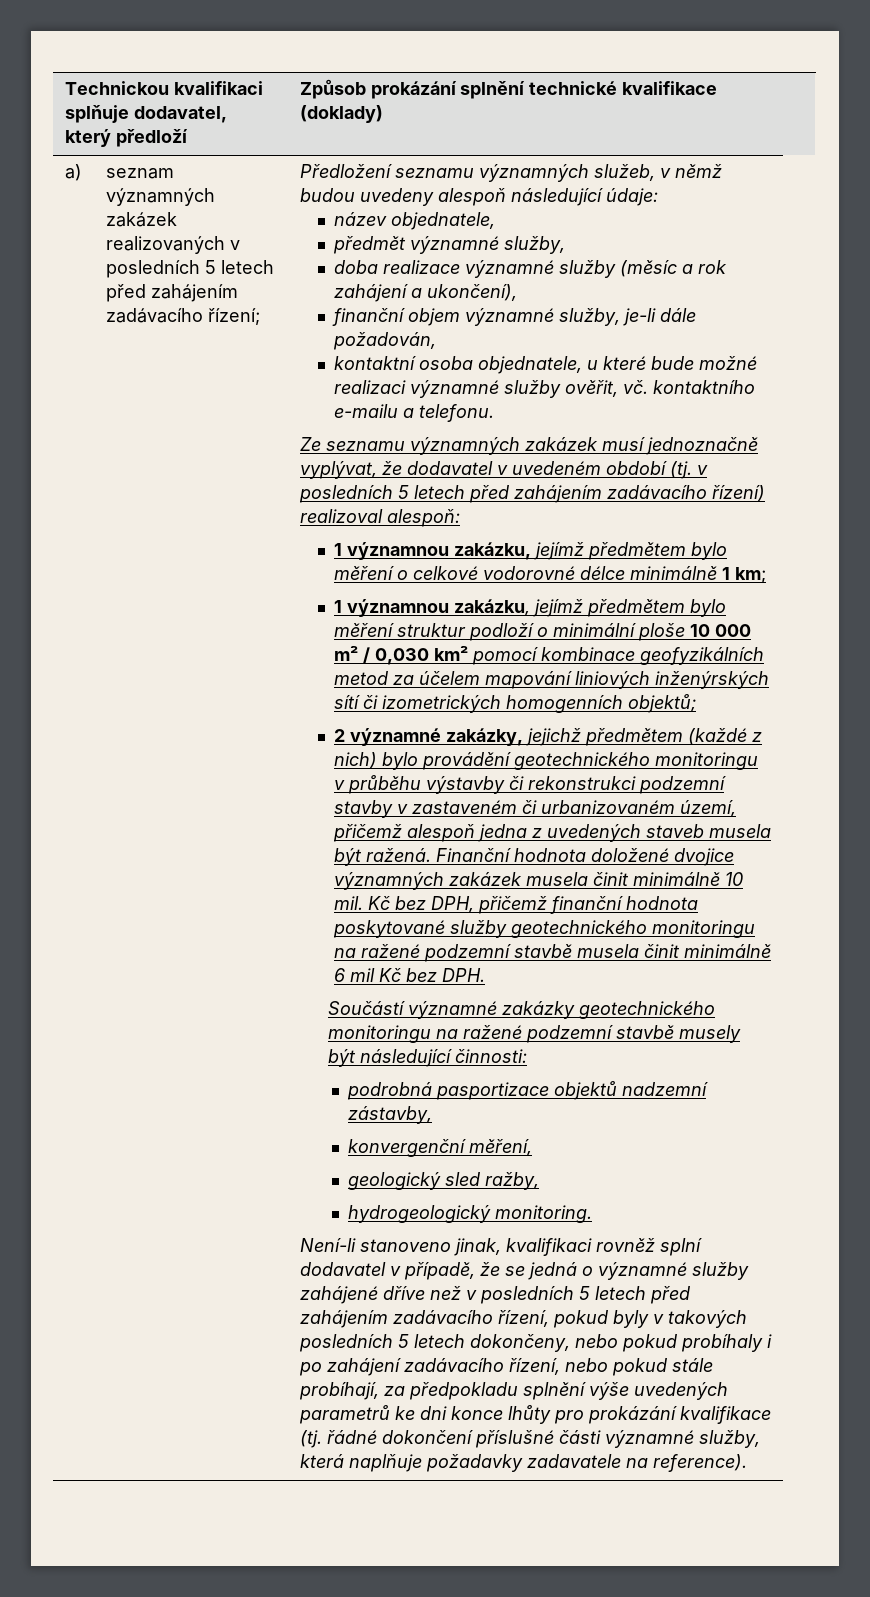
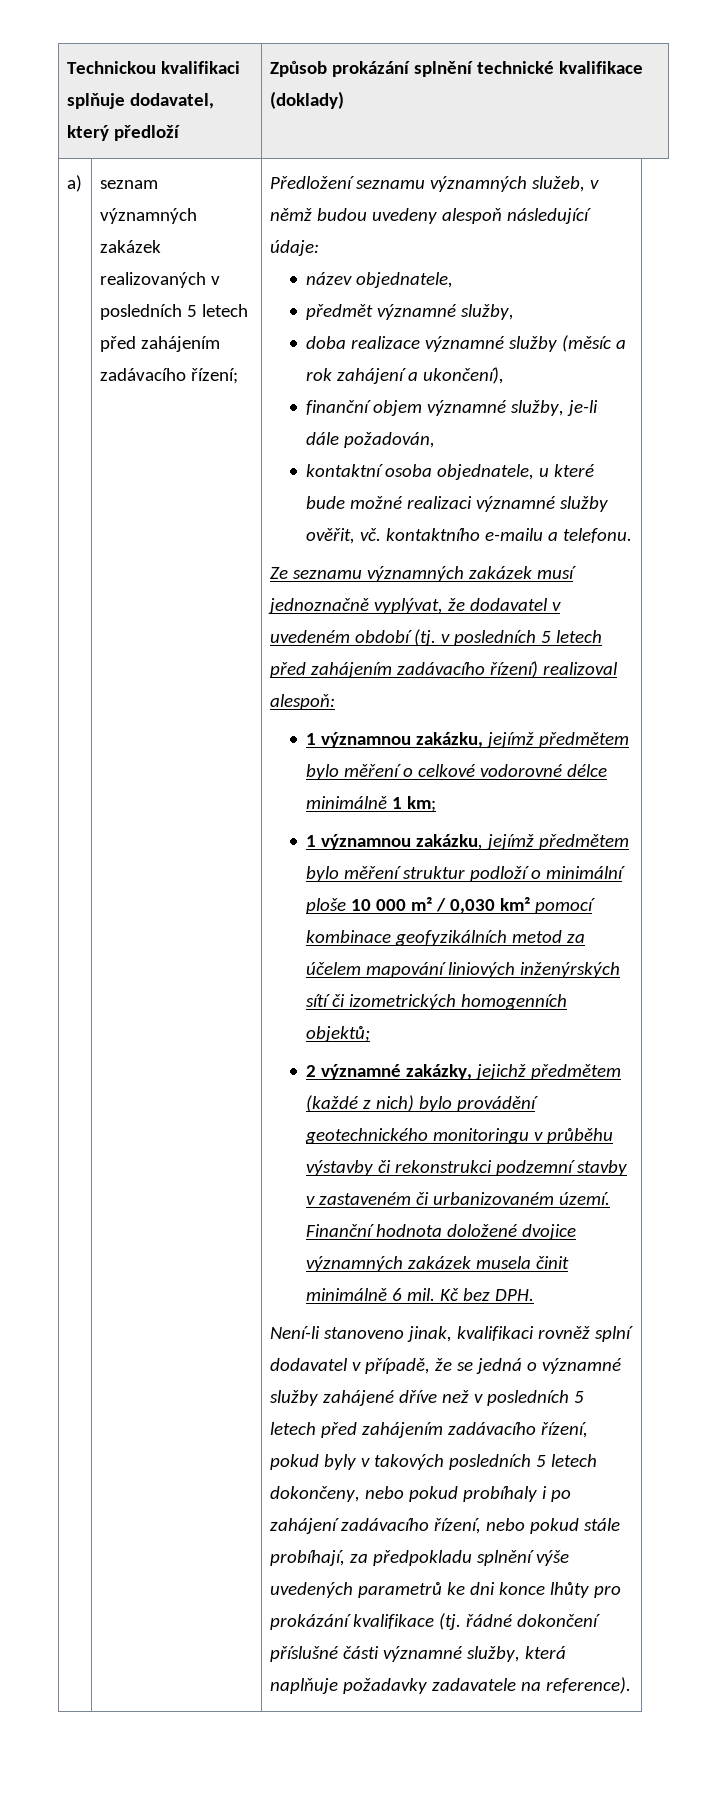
- 2 významné zakázky, jejichž předmětem (každé z nich) bylo provádění geotechnického monitoringu v průběhu výstavby či rekonstrukci podzemní stavby v zastaveném či urbanizovaném území, přičemž alespoň jedna z uvedených staveb musela být ražená.
+ 2 významné zakázky, jejichž předmětem (každé z nich) bylo provádění geotechnického monitoringu v průběhu výstavby či rekonstrukci podzemní stavby v zastaveném či urbanizovaném území.
- Finanční hodnota doložené dvojice významných zakázek musela činit minimálně 10 mil.
+ Finanční hodnota doložené dvojice významných zakázek musela činit minimálně 6 mil.
- Kč bez DPH, přičemž finanční hodnota poskytované služby geotechnického monitoringu na ražené podzemní stavbě musela činit minimálně 6 mil Kč bez DPH.
- Součástí významné zakázky geotechnického monitoringu na ražené podzemní stavbě musely být následující činnosti:
- podrobná pasportizace objektů nadzemní zástavby,
- konvergenční měření,
- geologický sled ražby,
- hydrogeologický monitoring.
+ Kč bez DPH.

